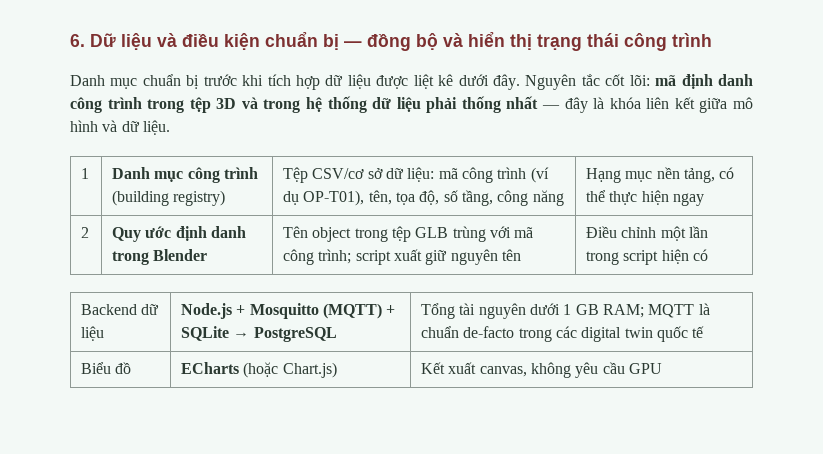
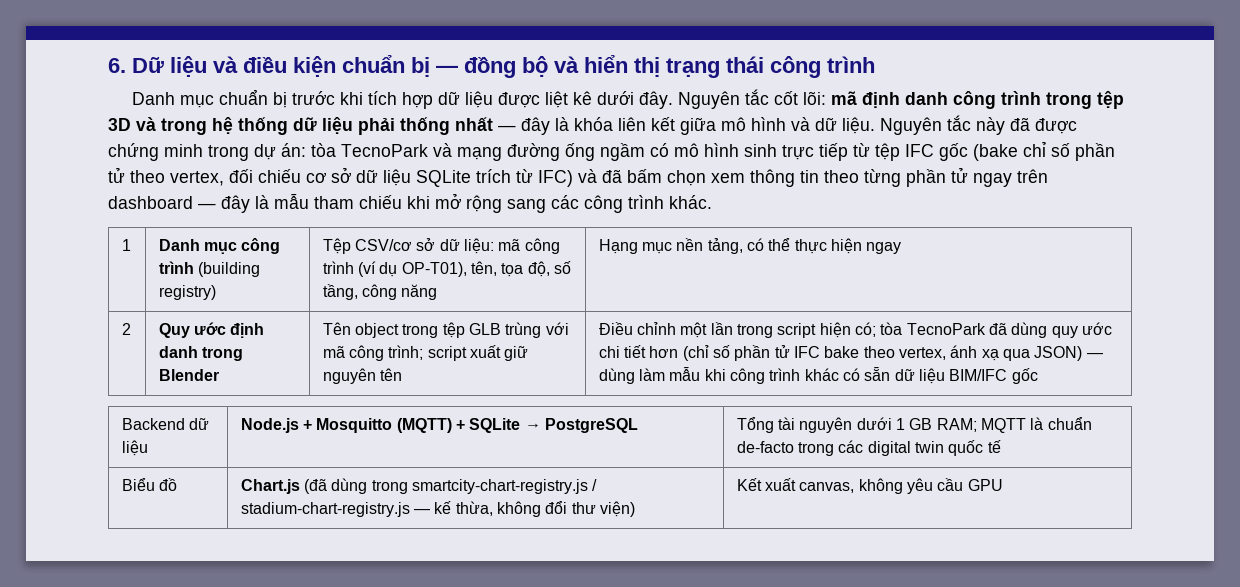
+ Nguyên tắc này đã được chứng minh trong dự án: tòa TecnoPark và mạng đường ống ngầm có mô hình sinh trực tiếp từ tệp IFC gốc (bake chỉ số phần tử theo vertex, đối chiếu cơ sở dữ liệu SQLite trích từ IFC) và đã bấm chọn xem thông tin theo từng phần tử ngay trên dashboard — đây là mẫu tham chiếu khi mở rộng sang các công trình khác.
- Điều chỉnh một lần trong script hiện có
+ Điều chỉnh một lần trong script hiện có; tòa TecnoPark đã dùng quy ước chi tiết hơn (chỉ số phần tử IFC bake theo vertex, ánh xạ qua JSON) — dùng làm mẫu khi công trình khác có sẵn dữ liệu BIM/IFC gốc
- Biểu đồ | ECharts (hoặc Chart.js) | Kết xuất canvas, không yêu cầu GPU
+ Biểu đồ | Chart.js (đã dùng trong smartcity-chart-registry.js / stadium-chart-registry.js — kế thừa, không đổi thư viện) | Kết xuất canvas, không yêu cầu GPU

